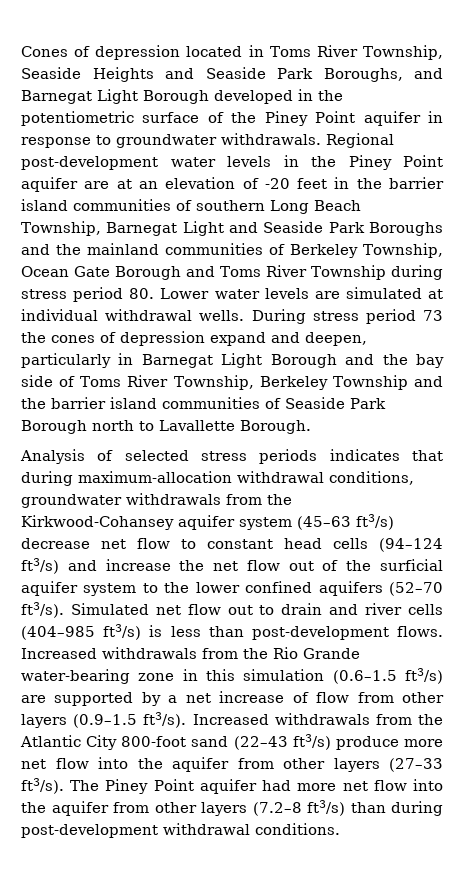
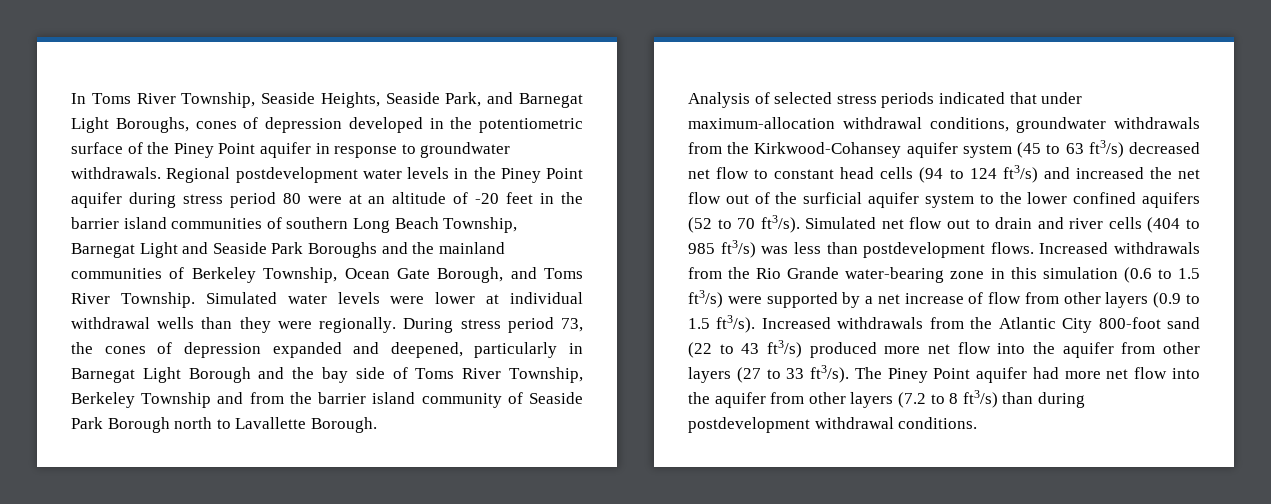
- Cones of depression located in Toms River Township, Seaside Heights and Seaside Park Boroughs, and Barnegat Light Borough developed in the potentiometric surface of the Piney Point aquifer in response to groundwater withdrawals.
+ In Toms River Township, Seaside Heights, Seaside Park, and Barnegat Light Boroughs, cones of depression developed in the potentiometric surface of the Piney Point aquifer in response to groundwater withdrawals.
- Regional post-development water levels in the Piney Point aquifer are at an elevation of -20 feet in the barrier island communities of southern Long Beach Township, Barnegat Light and Seaside Park Boroughs and the mainland communities of Berkeley Township, Ocean Gate Borough and Toms River Township during stress period 80. Lower water levels are simulated at individual withdrawal wells.
+ Regional postdevelopment water levels in the Piney Point aquifer during stress period 80 were at an altitude of -20 feet in the barrier island communities of southern Long Beach Township, Barnegat Light and Seaside Park Boroughs and the mainland communities of Berkeley Township, Ocean Gate Borough, and Toms River Township. Simulated water levels were lower at individual withdrawal wells than they were regionally.
- During stress period 73 the cones of depression expand and deepen, particularly in Barnegat Light Borough and the bay side of Toms River Township, Berkeley Township and the barrier island communities of Seaside Park Borough north to Lavallette Borough.
+ During stress period 73, the cones of depression expanded and deepened, particularly in Barnegat Light Borough and the bay side of Toms River Township, Berkeley Township and from the barrier island community of Seaside Park Borough north to Lavallette Borough.
- Analysis of selected stress periods indicates that during maximum-allocation withdrawal conditions, groundwater withdrawals from the Kirkwood-Cohansey aquifer system (45–63 ft3/s) decrease net flow to constant head cells (94–124 ft3/s) and increase the net flow out of the surficial aquifer system to the lower confined aquifers (52–70 ft3/s).
+ Analysis of selected stress periods indicated that under maximum-allocation withdrawal conditions, groundwater withdrawals from the Kirkwood-Cohansey aquifer system (45 to 63 ft3/s) decreased net flow to constant head cells (94 to 124 ft3/s) and increased the net flow out of the surficial aquifer system to the lower confined aquifers (52 to 70 ft3/s).
- Simulated net flow out to drain and river cells (404–985 ft3/s) is less than post-development flows.
+ Simulated net flow out to drain and river cells (404 to 985 ft3/s) was less than postdevelopment flows.
- Increased withdrawals from the Rio Grande water-bearing zone in this simulation (0.6–1.5 ft3/s) are supported by a net increase of flow from other layers (0.9–1.5 ft3/s).
+ Increased withdrawals from the Rio Grande water-bearing zone in this simulation (0.6 to 1.5 ft3/s) were supported by a net increase of flow from other layers (0.9 to 1.5 ft3/s).
- Increased withdrawals from the Atlantic City 800-foot sand (22–43 ft3/s) produce more net flow into the aquifer from other layers (27–33 ft3/s).
+ Increased withdrawals from the Atlantic City 800-foot sand (22 to 43 ft3/s) produced more net flow into the aquifer from other layers (27 to 33 ft3/s).
- The Piney Point aquifer had more net flow into the aquifer from other layers (7.2–8 ft3/s) than during post-development withdrawal conditions.
+ The Piney Point aquifer had more net flow into the aquifer from other layers (7.2 to 8 ft3/s) than during postdevelopment withdrawal conditions.

